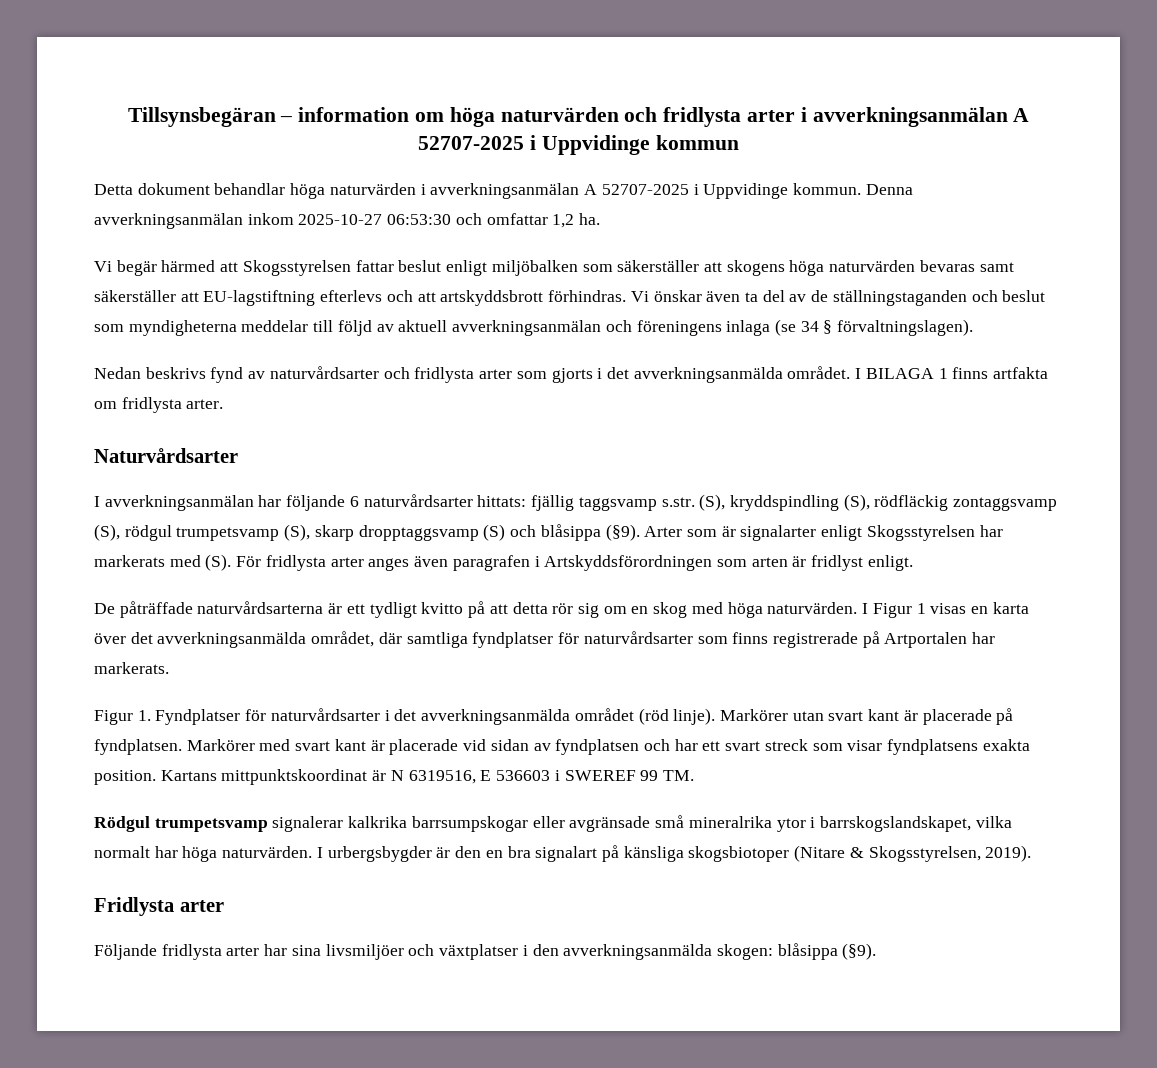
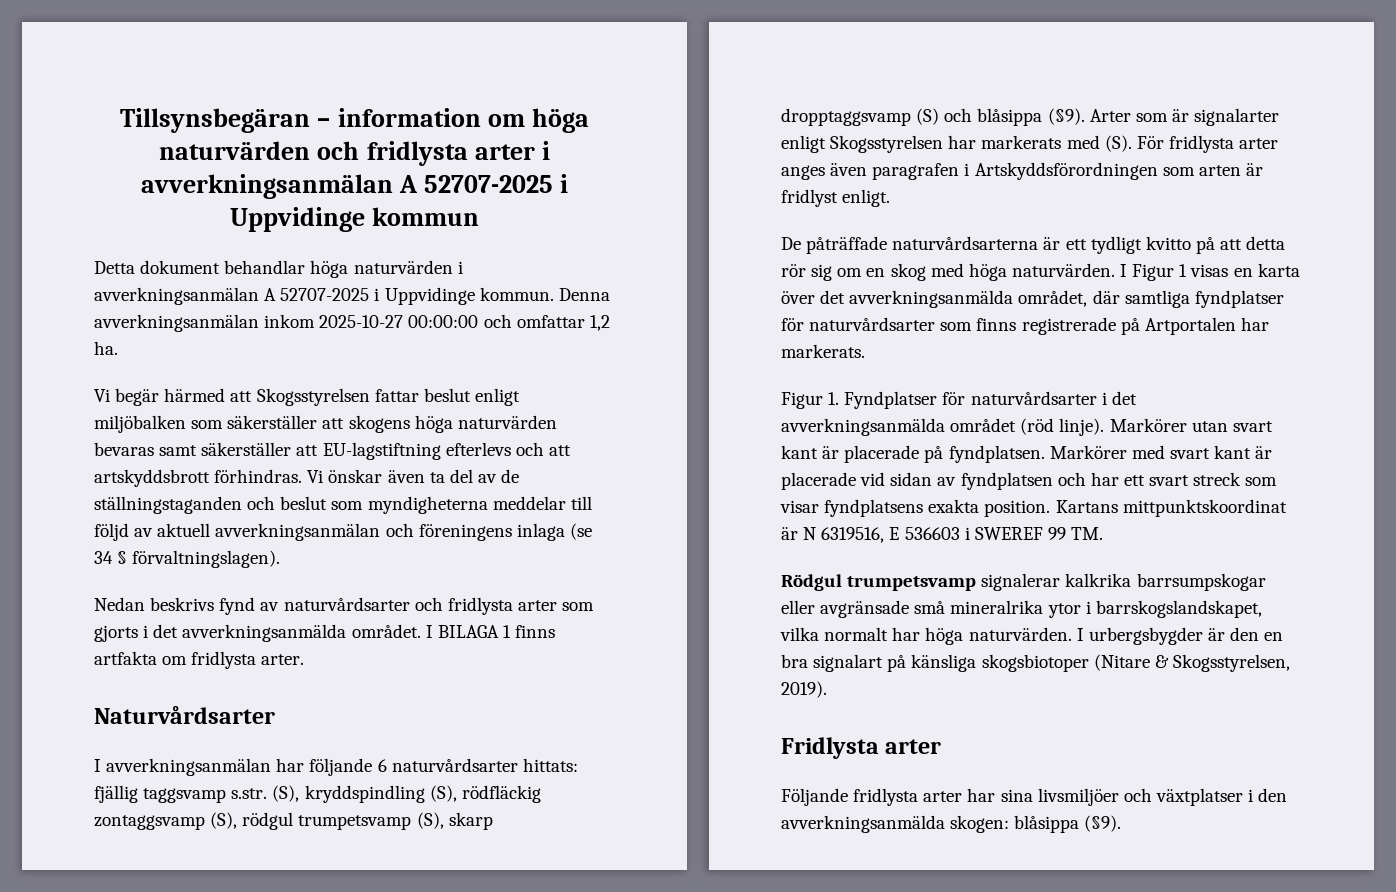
- Denna avverkningsanmälan inkom 2025-10-27 06:53:30 och omfattar 1,2 ha.
+ Denna avverkningsanmälan inkom 2025-10-27 00:00:00 och omfattar 1,2 ha.

